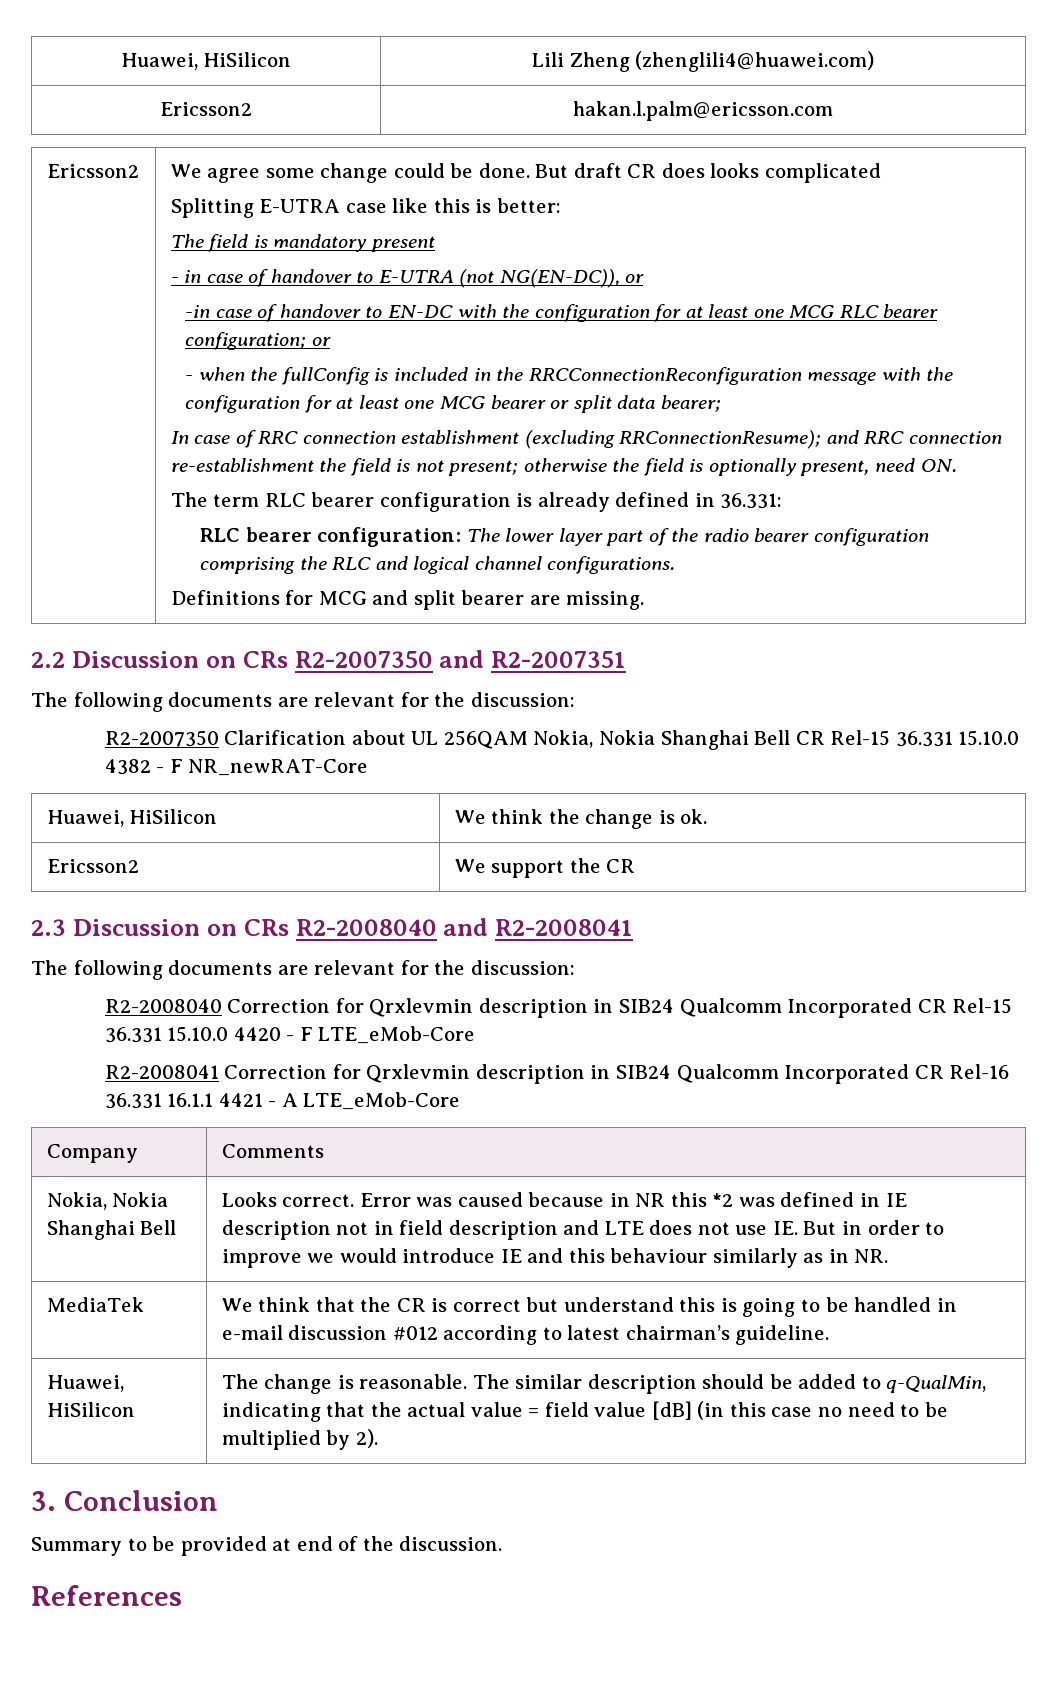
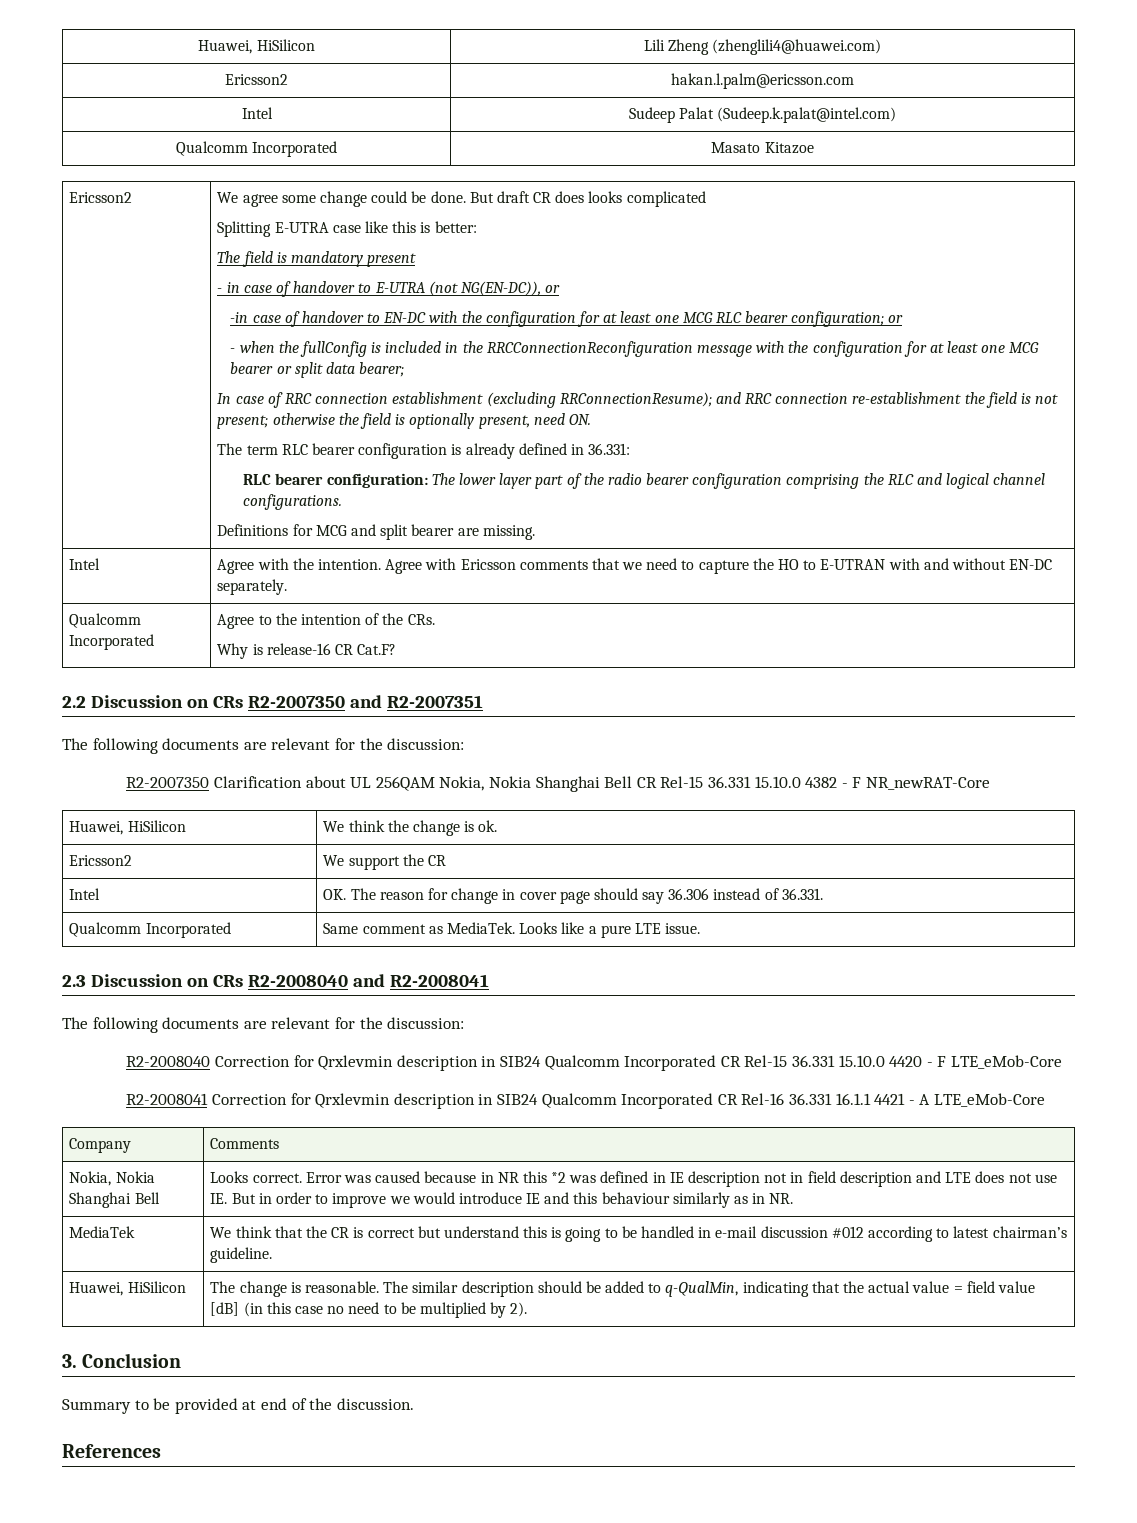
+ Intel | Sudeep Palat (Sudeep.k.palat@intel.com)
+ Qualcomm Incorporated | Masato Kitazoe
+ Intel | Agree with the intention. Agree with Ericsson comments that we need to capture the HO to E-UTRAN with and without EN-DC separately.
+ Qualcomm Incorporated | Agree to the intention of the CRs.
+ Why is release-16 CR Cat.F?
+ Intel | OK. The reason for change in cover page should say 36.306 instead of 36.331.
+ Qualcomm Incorporated | Same comment as MediaTek. Looks like a pure LTE issue.

